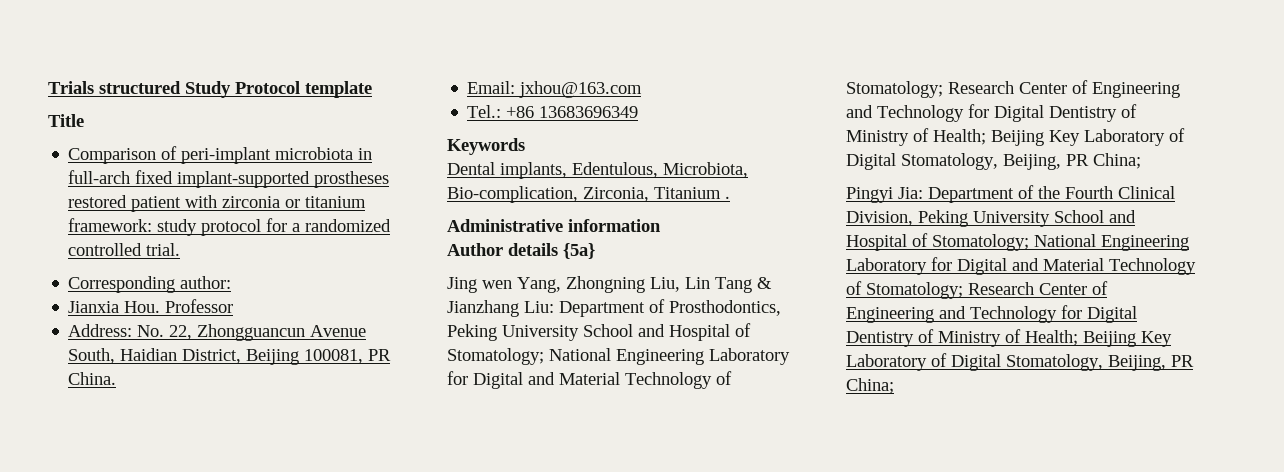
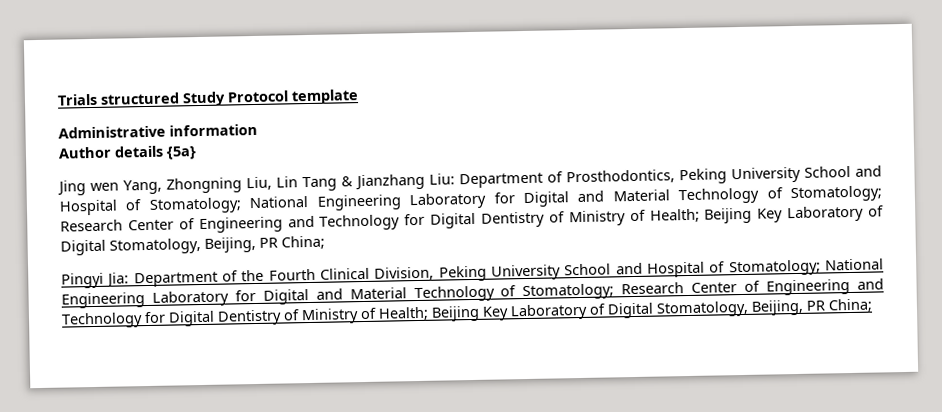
- Title
- Comparison of peri-implant microbiota in full-arch fixed implant-supported prostheses restored patient with zirconia or titanium framework: study protocol for a randomized controlled trial.
- Corresponding author:
- Jianxia Hou. Professor
- Address: No. 22, Zhongguancun Avenue South, Haidian District, Beijing 100081, PR China.
- Email: jxhou@163.com
- Tel.: +86 13683696349
- Keywords
- Dental implants, Edentulous, Microbiota, Bio-complication, Zirconia, Titanium .

